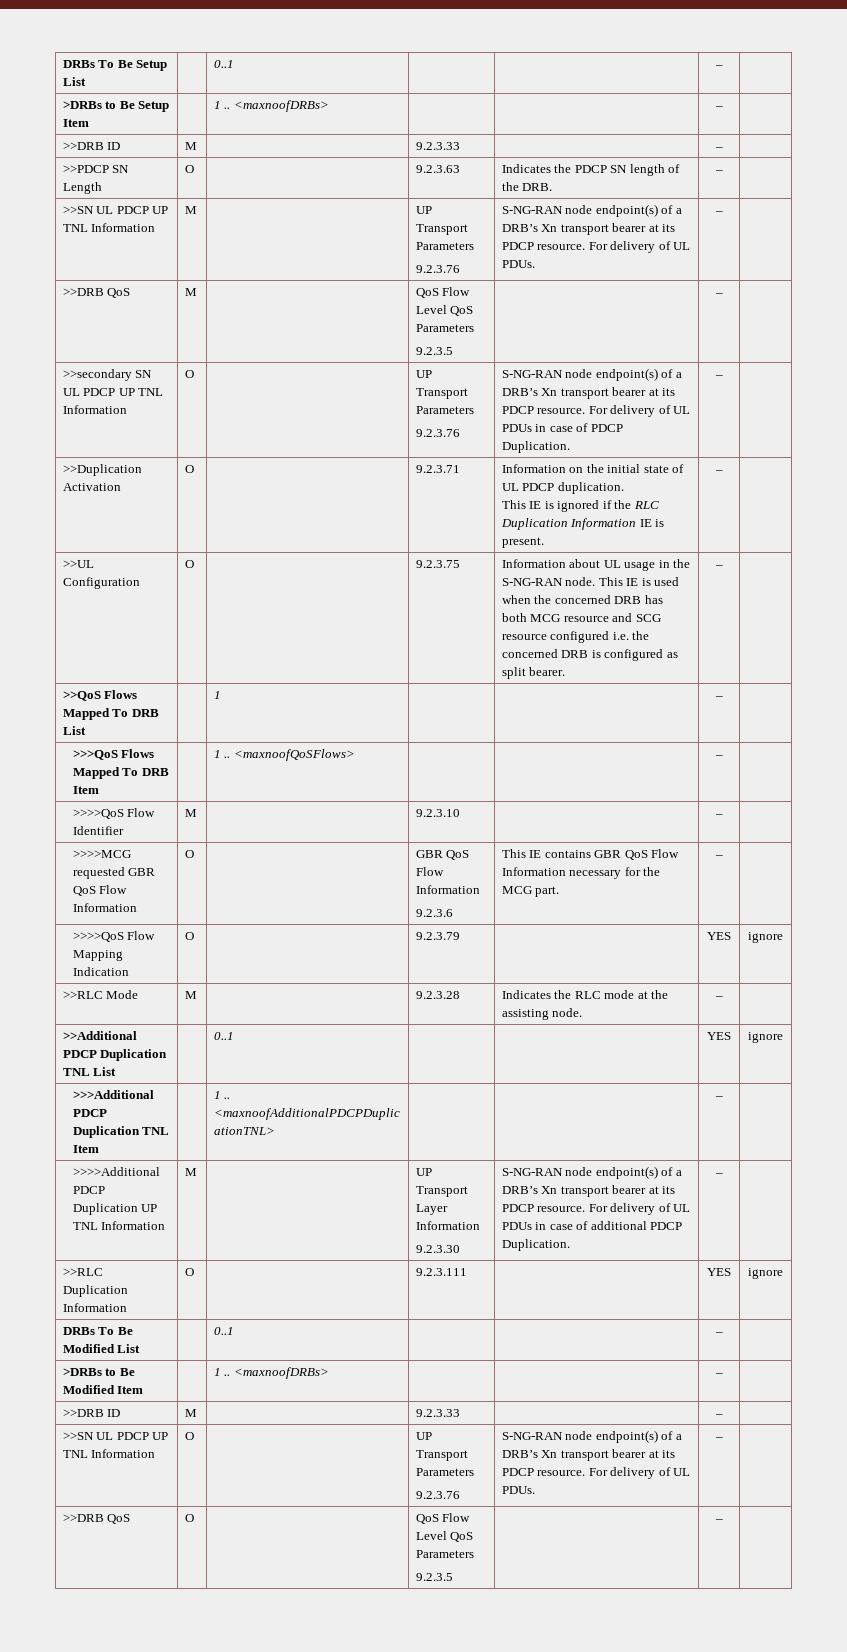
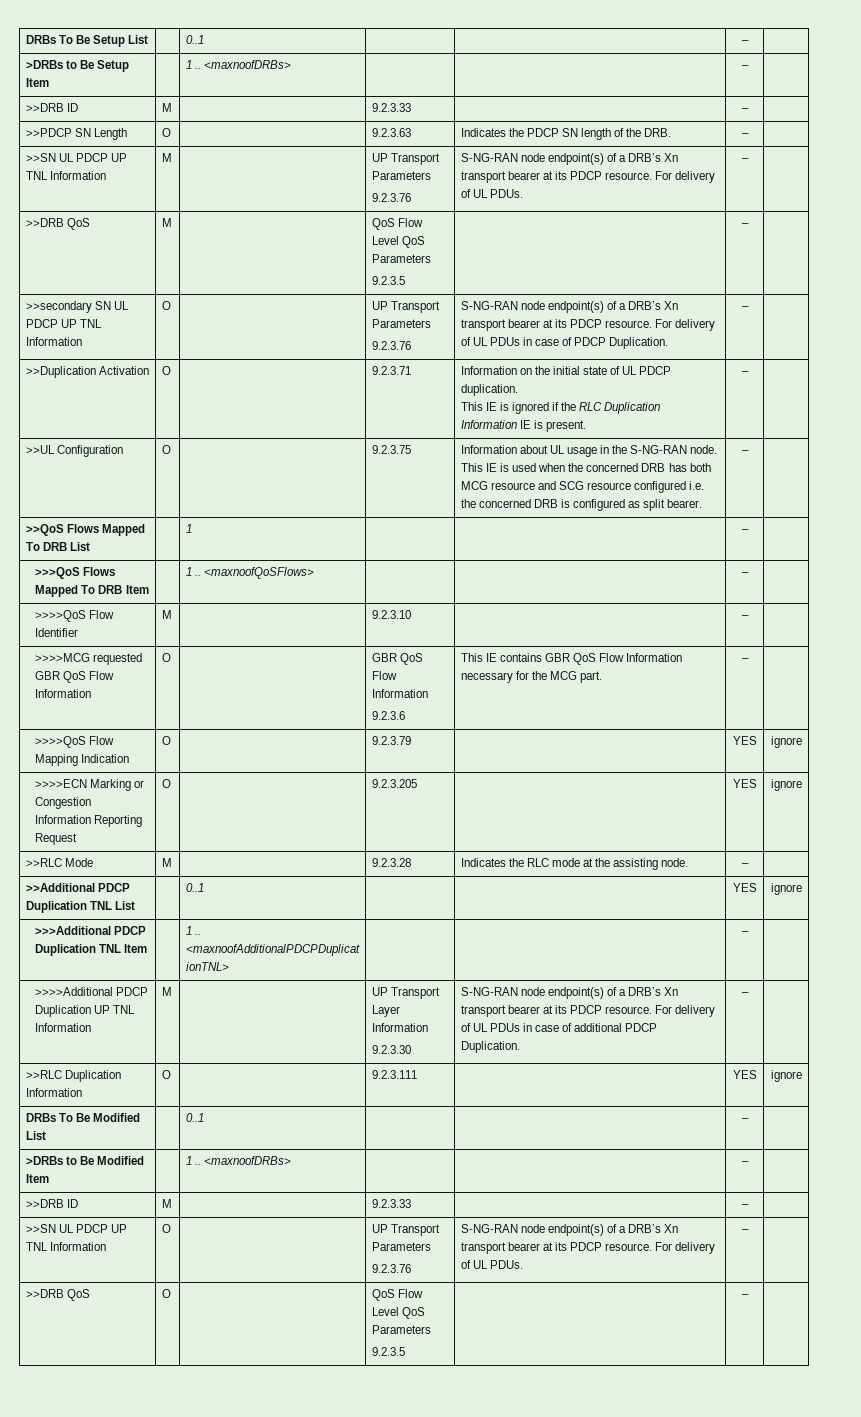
+ >>>>ECN Marking or Congestion Information Reporting Request | O | | 9.2.3.205 | | YES | ignore

